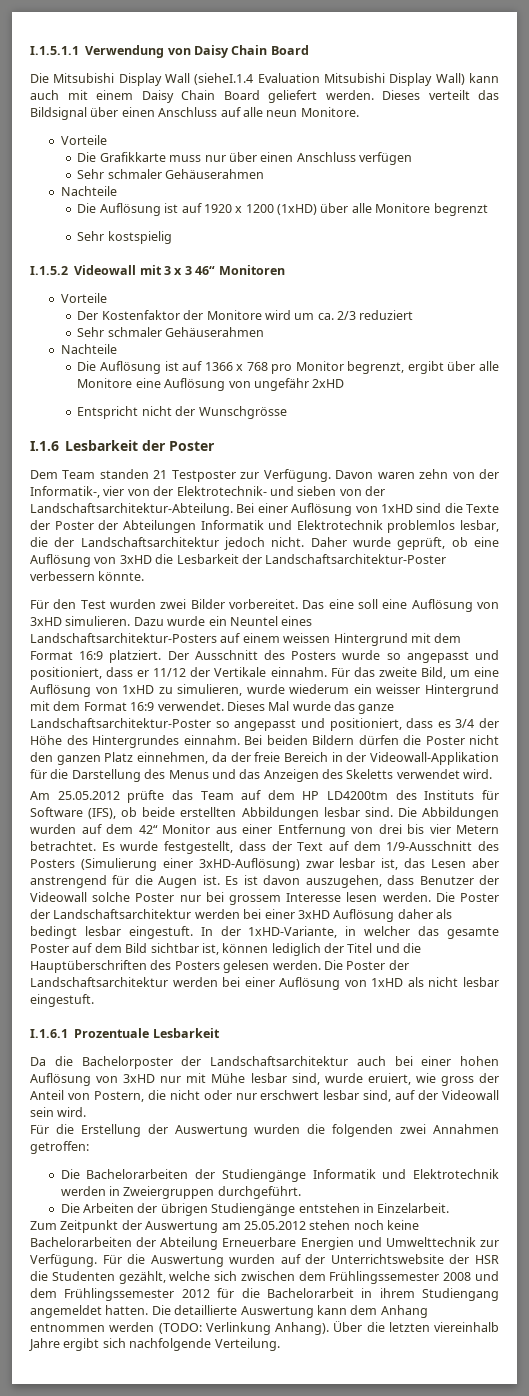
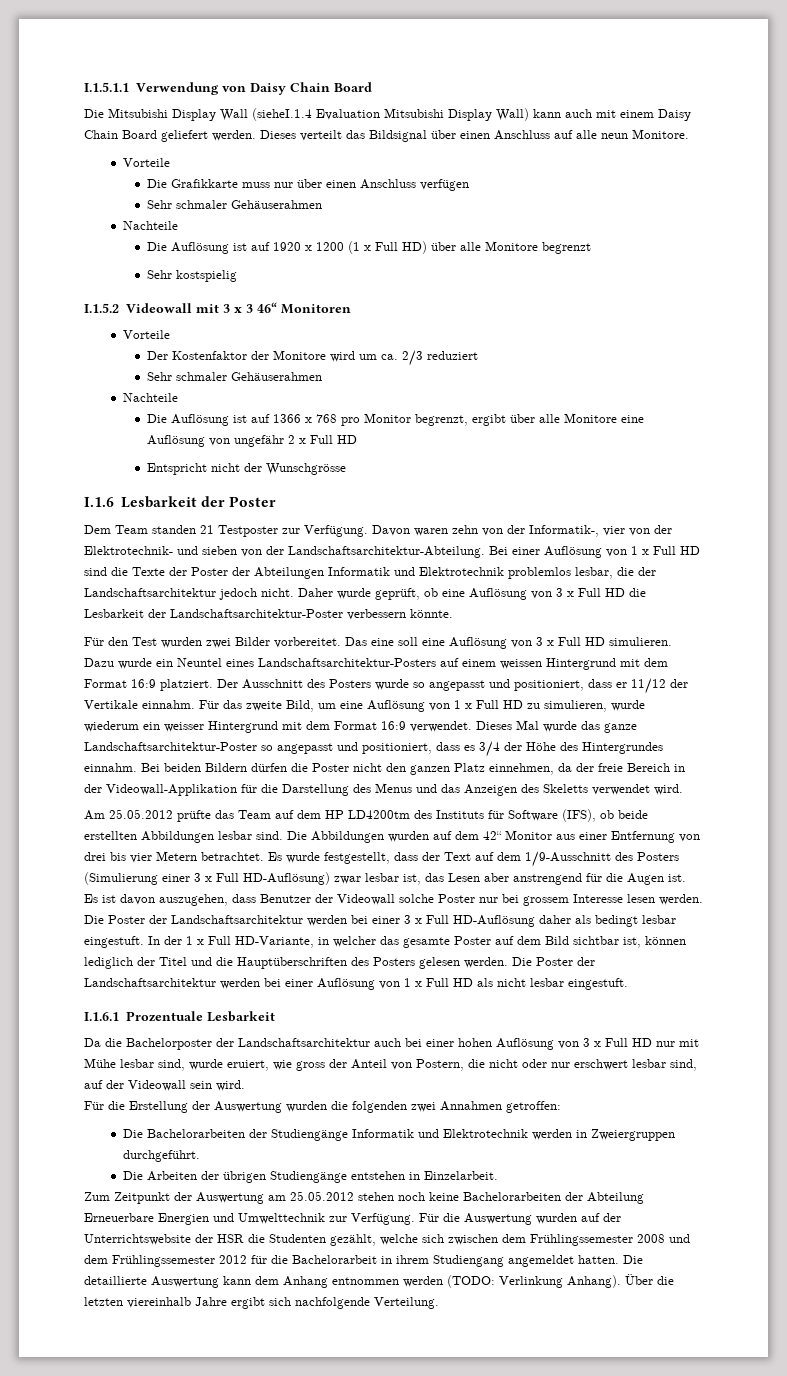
- Die Auflösung ist auf 1920 x 1200 (1xHD) über alle Monitore begrenzt
+ Die Auflösung ist auf 1920 x 1200 (1 x Full HD) über alle Monitore begrenzt
- Die Auflösung ist auf 1366 x 768 pro Monitor begrenzt, ergibt über alle Monitore eine Auflösung von ungefähr 2xHD
+ Die Auflösung ist auf 1366 x 768 pro Monitor begrenzt, ergibt über alle Monitore eine Auflösung von ungefähr 2 x Full HD
- Bei einer Auflösung von 1xHD sind die Texte der Poster der Abteilungen Informatik und Elektrotechnik problemlos lesbar, die der Landschaftsarchitektur jedoch nicht.
+ Bei einer Auflösung von 1 x Full HD sind die Texte der Poster der Abteilungen Informatik und Elektrotechnik problemlos lesbar, die der Landschaftsarchitektur jedoch nicht.
- Daher wurde geprüft, ob eine Auflösung von 3xHD die Lesbarkeit der Landschaftsarchitektur-Poster verbessern könnte.
+ Daher wurde geprüft, ob eine Auflösung von 3 x Full HD die Lesbarkeit der Landschaftsarchitektur-Poster verbessern könnte.
- Das eine soll eine Auflösung von 3xHD simulieren.
+ Das eine soll eine Auflösung von 3 x Full HD simulieren.
- Für das zweite Bild, um eine Auflösung von 1xHD zu simulieren, wurde wiederum ein weisser Hintergrund mit dem Format 16:9 verwendet.
+ Für das zweite Bild, um eine Auflösung von 1 x Full HD zu simulieren, wurde wiederum ein weisser Hintergrund mit dem Format 16:9 verwendet.
- Es wurde festgestellt, dass der Text auf dem 1/9-Ausschnitt des Posters (Simulierung einer 3xHD-Auflösung) zwar lesbar ist, das Lesen aber anstrengend für die Augen ist.
+ Es wurde festgestellt, dass der Text auf dem 1/9-Ausschnitt des Posters (Simulierung einer 3 x Full HD-Auflösung) zwar lesbar ist, das Lesen aber anstrengend für die Augen ist.
- Die Poster der Landschaftsarchitektur werden bei einer 3xHD Auflösung daher als bedingt lesbar eingestuft.
+ Die Poster der Landschaftsarchitektur werden bei einer 3 x Full HD-Auflösung daher als bedingt lesbar eingestuft.
- In der 1xHD-Variante, in welcher das gesamte Poster auf dem Bild sichtbar ist, können lediglich der Titel und die Hauptüberschriften des Posters gelesen werden.
+ In der 1 x Full HD-Variante, in welcher das gesamte Poster auf dem Bild sichtbar ist, können lediglich der Titel und die Hauptüberschriften des Posters gelesen werden.
- Die Poster der Landschaftsarchitektur werden bei einer Auflösung von 1xHD als nicht lesbar eingestuft.
+ Die Poster der Landschaftsarchitektur werden bei einer Auflösung von 1 x Full HD als nicht lesbar eingestuft.
- Da die Bachelorposter der Landschaftsarchitektur auch bei einer hohen Auflösung von 3xHD nur mit Mühe lesbar sind, wurde eruiert, wie gross der Anteil von Postern, die nicht oder nur erschwert lesbar sind, auf der Videowall sein wird.
+ Da die Bachelorposter der Landschaftsarchitektur auch bei einer hohen Auflösung von 3 x Full HD nur mit Mühe lesbar sind, wurde eruiert, wie gross der Anteil von Postern, die nicht oder nur erschwert lesbar sind, auf der Videowall sein wird.

